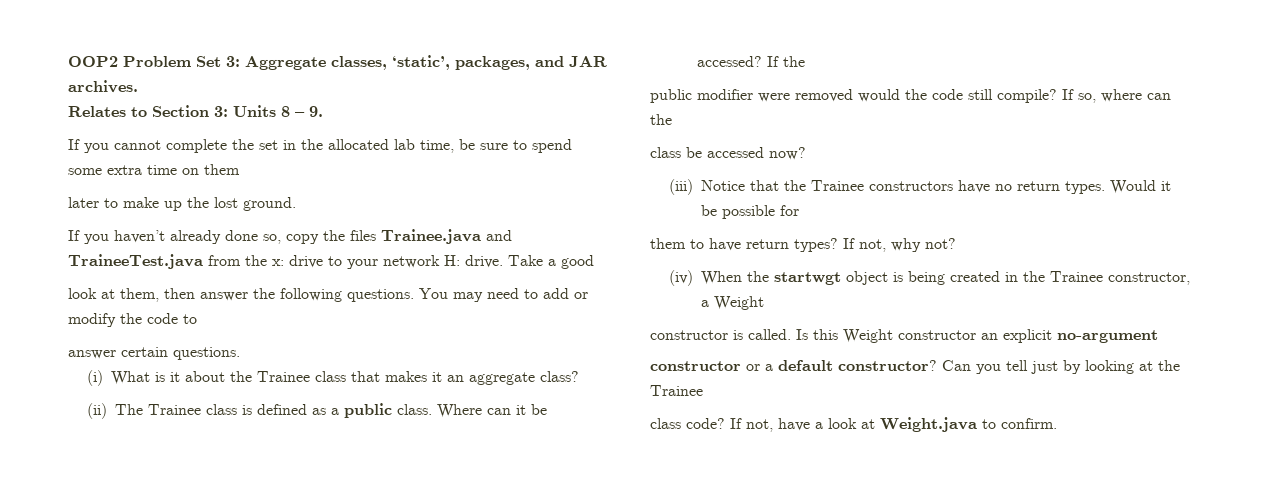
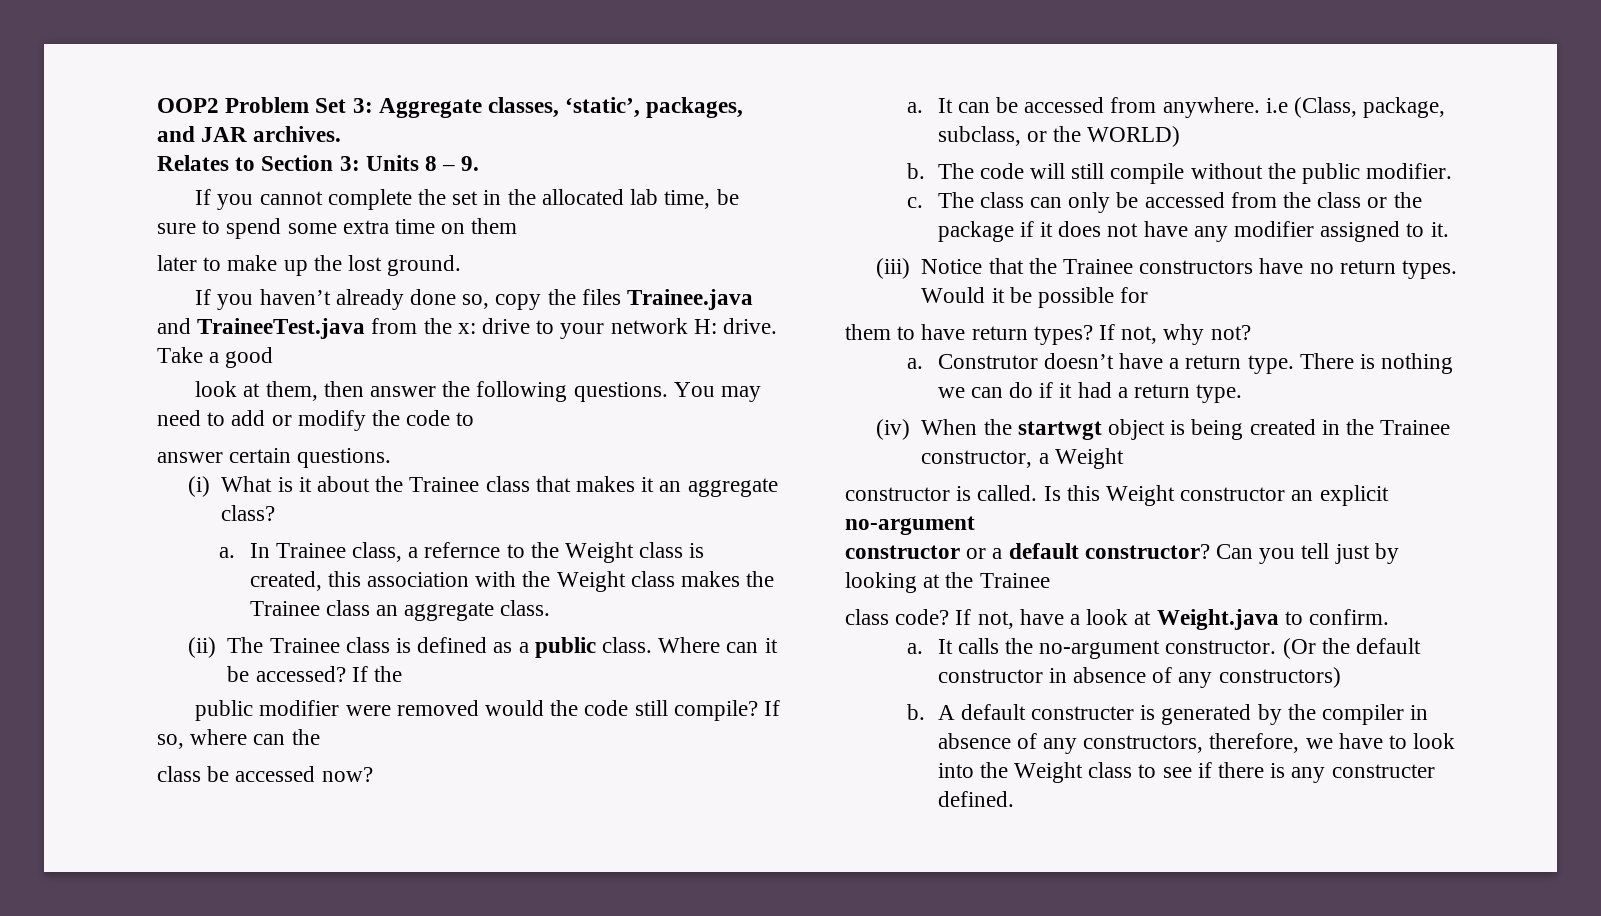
+ a. In Trainee class, a refernce to the Weight class is created, this association with the Weight class makes the Trainee class an aggregate class.
+ a. It can be accessed from anywhere. i.e (Class, package, subclass, or the WORLD)
+ b. The code will still compile without the public modifier.
+ c. The class can only be accessed from the class or the package if it does not have any modifier assigned to it.
+ a. Construtor doesn’t have a return type. There is nothing we can do if it had a return type.
+ a. It calls the no-argument constructor. (Or the default constructor in absence of any constructors)
+ b. A default constructer is generated by the compiler in absence of any constructors, therefore, we have to look into the Weight class to see if there is any constructer defined.

